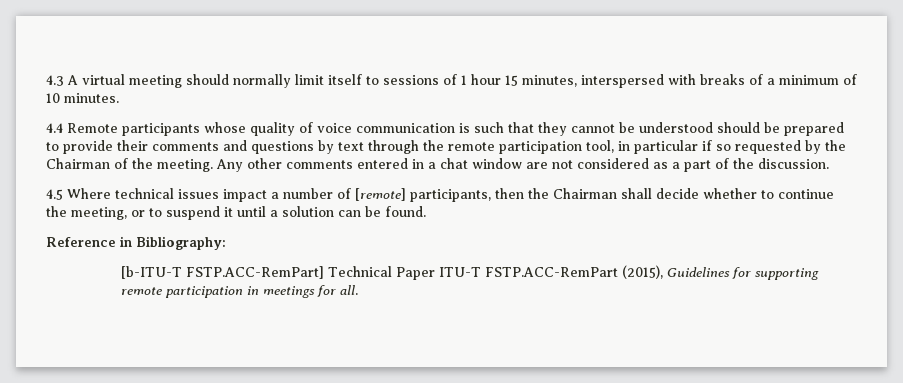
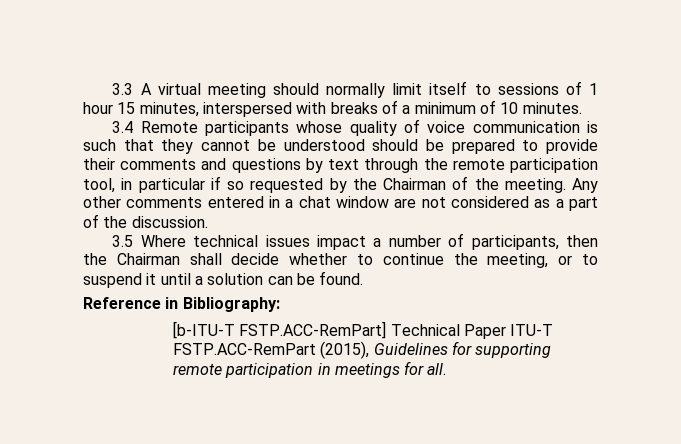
- 4.3 A virtual meeting should normally limit itself to sessions of 1 hour 15 minutes, interspersed with breaks of a minimum of 10 minutes.
+ 3.3 A virtual meeting should normally limit itself to sessions of 1 hour 15 minutes, interspersed with breaks of a minimum of 10 minutes.
- 4.4 Remote participants whose quality of voice communication is such that they cannot be understood should be prepared to provide their comments and questions by text through the remote participation tool, in particular if so requested by the Chairman of the meeting.
+ 3.4 Remote participants whose quality of voice communication is such that they cannot be understood should be prepared to provide their comments and questions by text through the remote participation tool, in particular if so requested by the Chairman of the meeting.
- 4.5 Where technical issues impact a number of [remote] participants, then the Chairman shall decide whether to continue the meeting, or to suspend it until a solution can be found.
+ 3.5 Where technical issues impact a number of participants, then the Chairman shall decide whether to continue the meeting, or to suspend it until a solution can be found.

